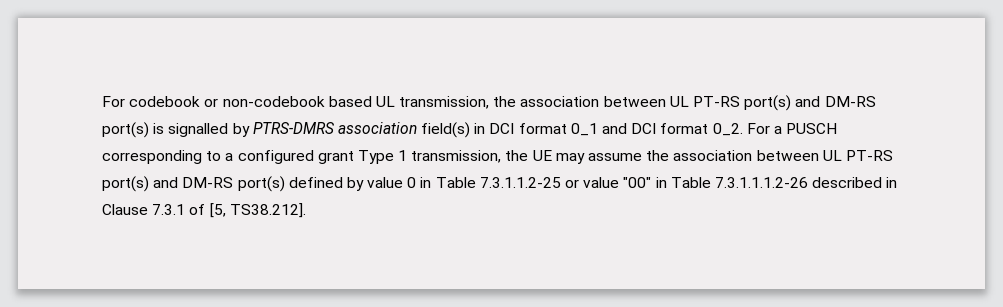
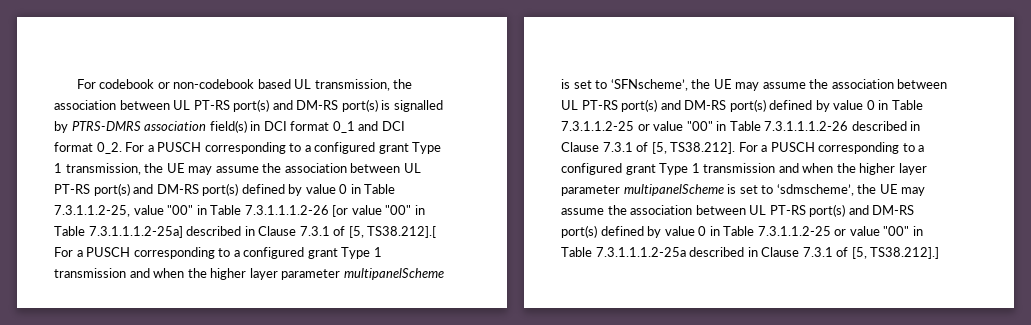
- For a PUSCH corresponding to a configured grant Type 1 transmission, the UE may assume the association between UL PT-RS port(s) and DM-RS port(s) defined by value 0 in Table 7.3.1.1.2-25 or value "00" in Table 7.3.1.1.1.2-26 described in Clause 7.3.1 of [5, TS38.212].
+ For a PUSCH corresponding to a configured grant Type 1 transmission, the UE may assume the association between UL PT-RS port(s) and DM-RS port(s) defined by value 0 in Table 7.3.1.1.2-25, value "00" in Table 7.3.1.1.1.2-26 [or value "00" in Table 7.3.1.1.1.2-25a] described in Clause 7.3.1 of [5, TS38.212].[ For a PUSCH corresponding to a configured grant Type 1 transmission and when the higher layer parameter multipanelScheme is set to ‘SFNscheme’, the UE may assume the association between UL PT-RS port(s) and DM-RS port(s) defined by value 0 in Table 7.3.1.1.2-25 or value "00" in Table 7.3.1.1.1.2-26 described in Clause 7.3.1 of [5, TS38.212]. For a PUSCH corresponding to a configured grant Type 1 transmission and when the higher layer parameter multipanelScheme is set to ‘sdmscheme’, the UE may assume the association between UL PT-RS port(s) and DM-RS port(s) defined by value 0 in Table 7.3.1.1.2-25 or value "00" in Table 7.3.1.1.1.2-25a described in Clause 7.3.1 of [5, TS38.212].]

